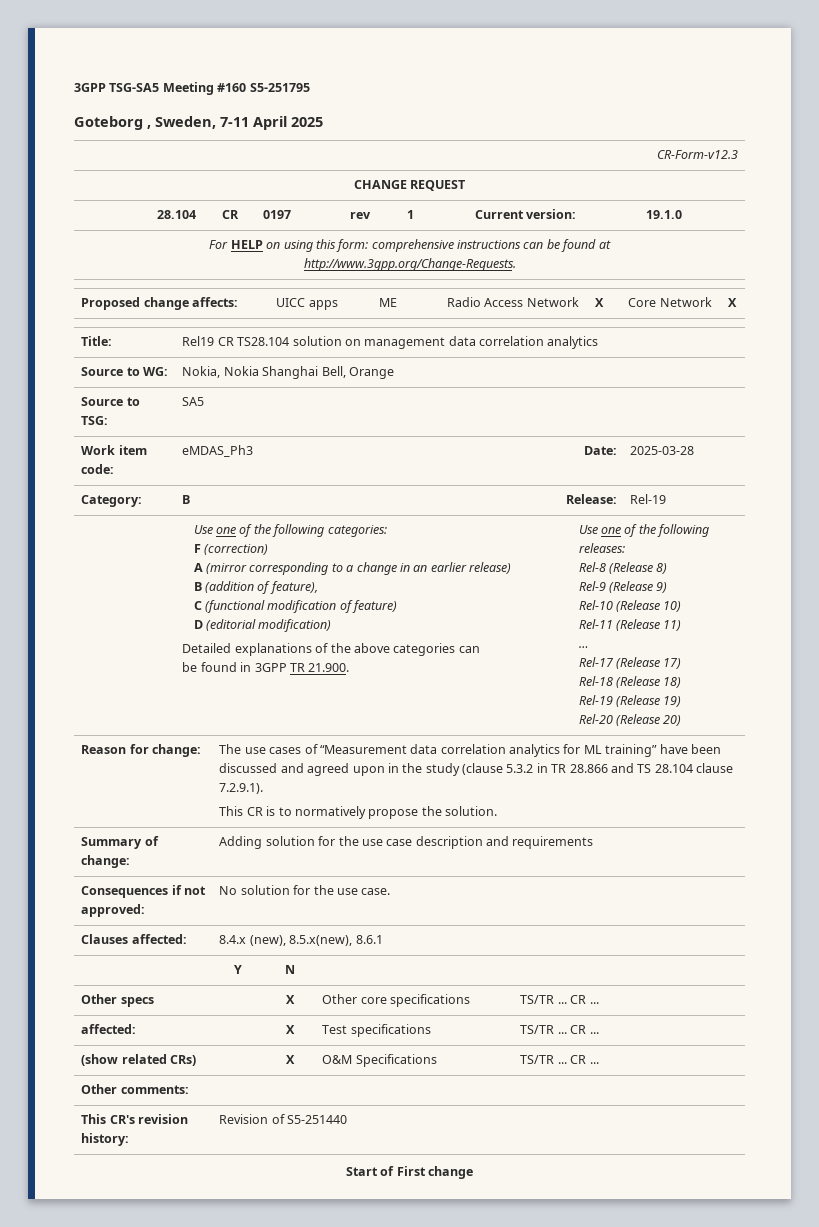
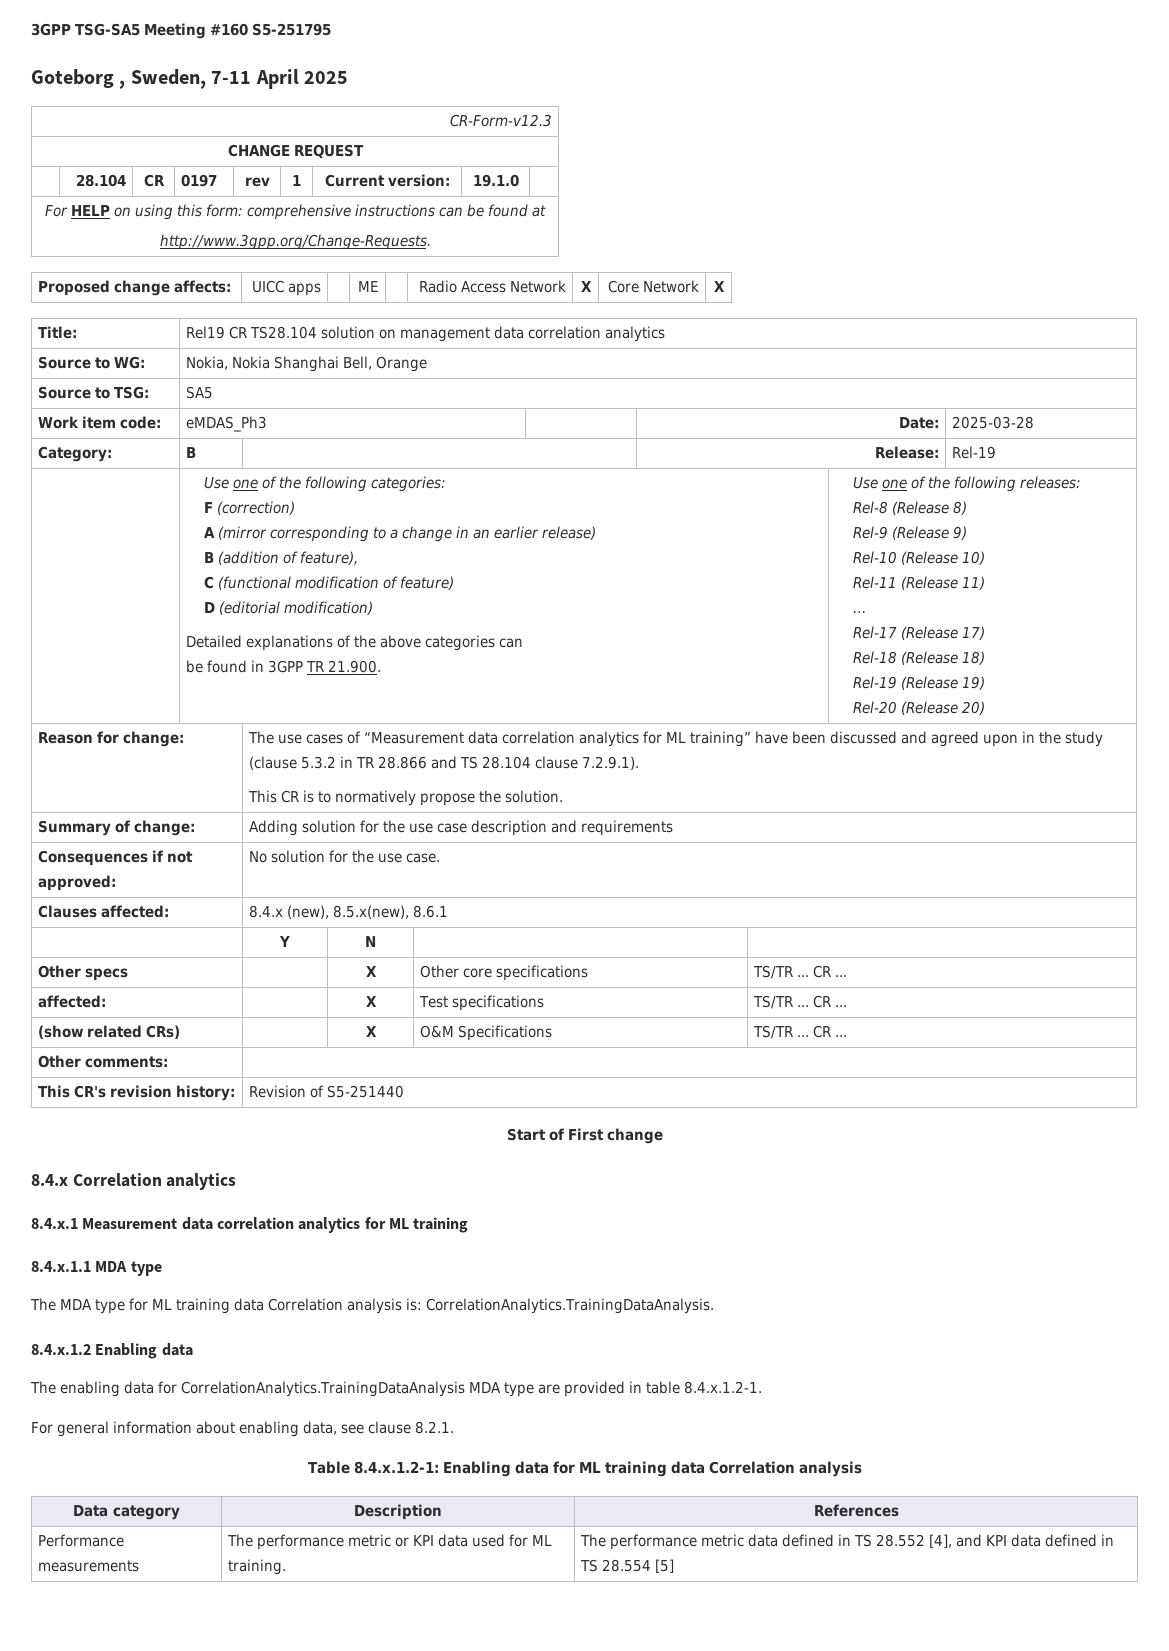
+ 8.4.x Correlation analytics
+ 8.4.x.1 Measurement data correlation analytics for ML training
+ 8.4.x.1.1 MDA type
+ The MDA type for ML training data Correlation analysis is: CorrelationAnalytics.TrainingDataAnalysis.
+ 8.4.x.1.2 Enabling data
+ The enabling data for CorrelationAnalytics.TrainingDataAnalysis MDA type are provided in table 8.4.x.1.2-1.
+ For general information about enabling data, see clause 8.2.1.
+ Table 8.4.x.1.2-1: Enabling data for ML training data Correlation analysis
+ Data category | Description | References
+ Performance measurements | The performance metric or KPI data used for ML training. | The performance metric data defined in TS 28.552 [4], and KPI data defined in TS 28.554 [5]

